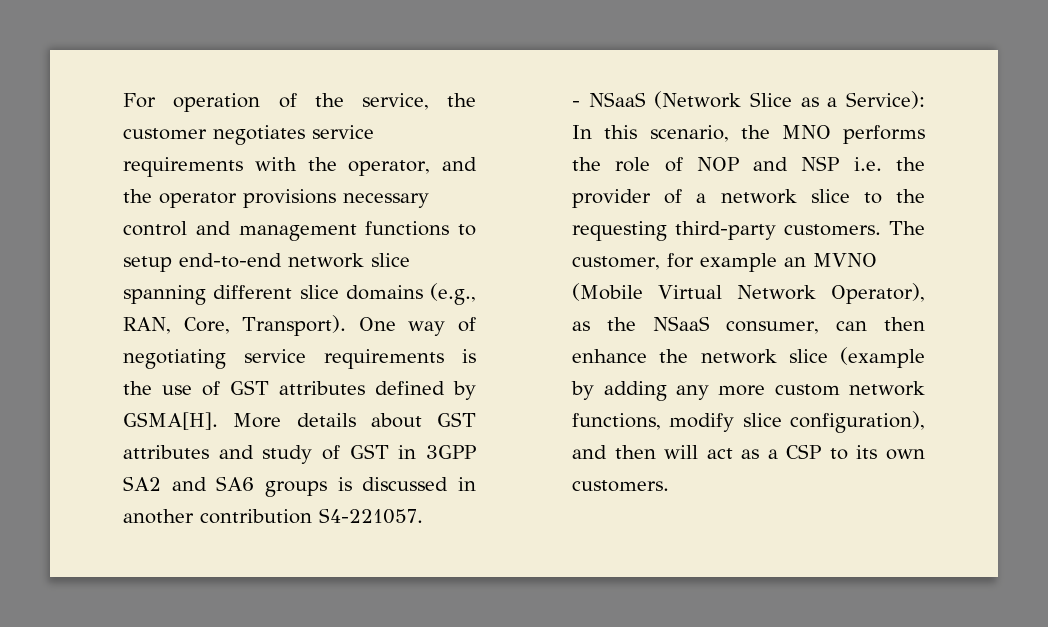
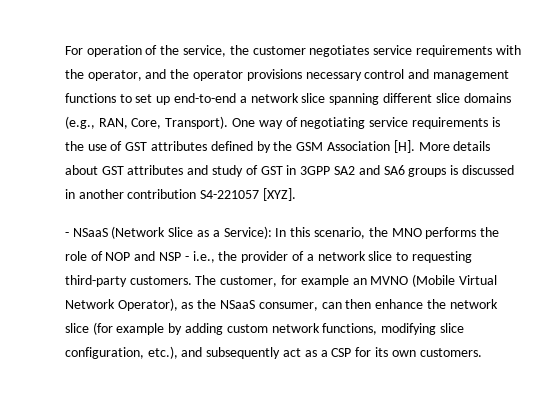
- For operation of the service, the customer negotiates service requirements with the operator, and the operator provisions necessary control and management functions to setup end-to-end network slice spanning different slice domains (e.g., RAN, Core, Transport).
+ For operation of the service, the customer negotiates service requirements with the operator, and the operator provisions necessary control and management functions to set up end-to-end a network slice spanning different slice domains (e.g., RAN, Core, Transport).
- One way of negotiating service requirements is the use of GST attributes defined by GSMA[H]. More details about GST attributes and study of GST in 3GPP SA2 and SA6 groups is discussed in another contribution S4-221057.
+ One way of negotiating service requirements is the use of GST attributes defined by the GSM Association [H]. More details about GST attributes and study of GST in 3GPP SA2 and SA6 groups is discussed in another contribution S4-221057 [XYZ].
- - NSaaS (Network Slice as a Service): In this scenario, the MNO performs the role of NOP and NSP i.e. the provider of a network slice to the requesting third-party customers.
+ - NSaaS (Network Slice as a Service): In this scenario, the MNO performs the role of NOP and NSP - i.e., the provider of a network slice to requesting third-party customers.
- The customer, for example an MVNO (Mobile Virtual Network Operator), as the NSaaS consumer, can then enhance the network slice (example by adding any more custom network functions, modify slice configuration), and then will act as a CSP to its own customers.
+ The customer, for example an MVNO (Mobile Virtual Network Operator), as the NSaaS consumer, can then enhance the network slice (for example by adding custom network functions, modifying slice configuration, etc.), and subsequently act as a CSP for its own customers.

